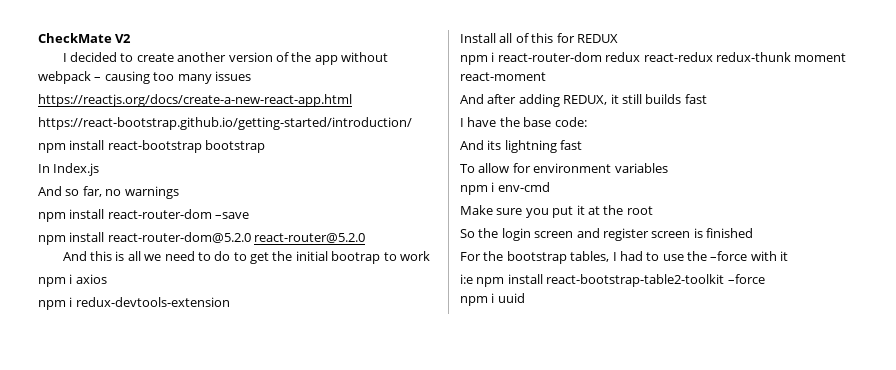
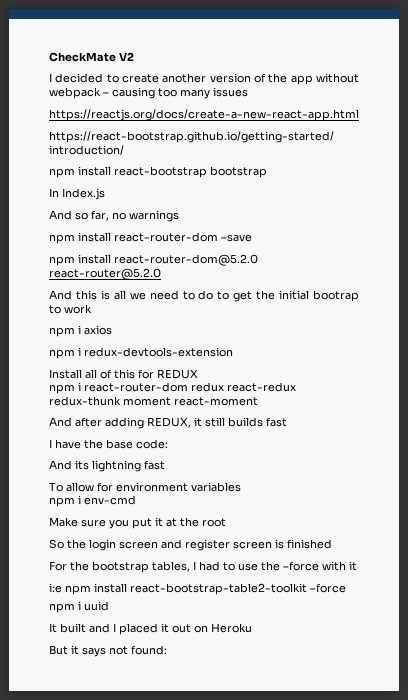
+ It built and I placed it out on Heroku
+ But it says not found:

